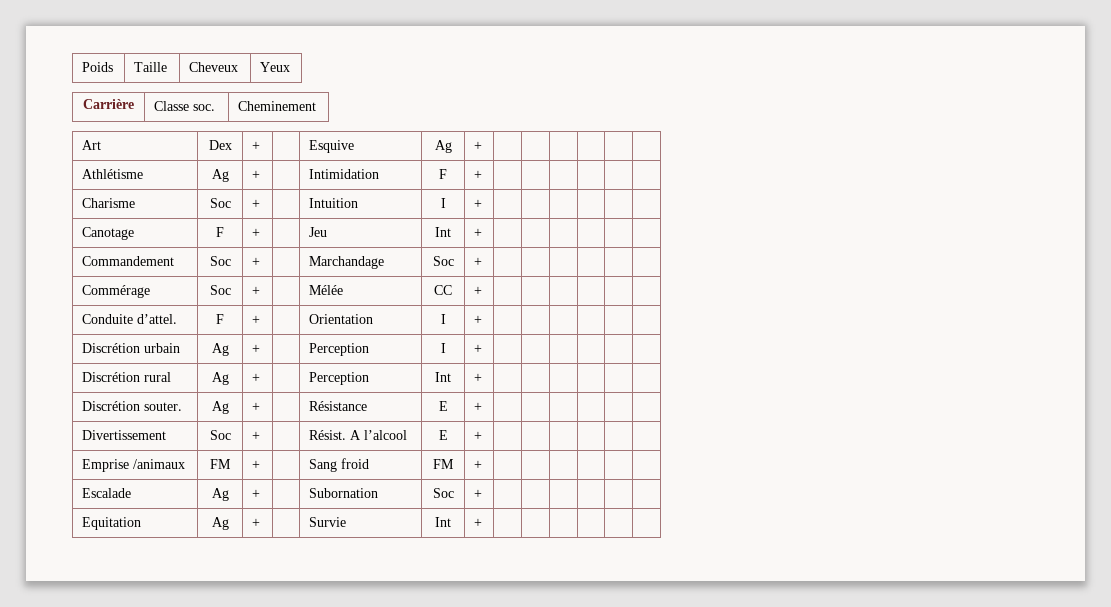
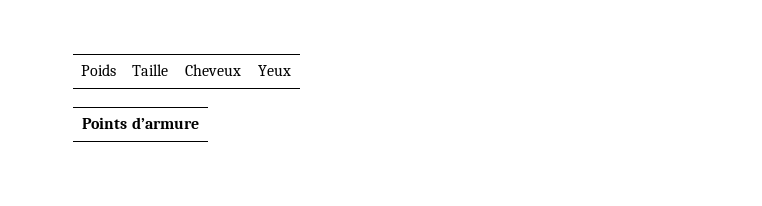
- Carrière | Classe soc. | Cheminement
- Art | Dex | + | | Esquive | Ag | + | | | | | |
- Athlétisme | Ag | + | | Intimidation | F | + | | | | | |
- Charisme | Soc | + | | Intuition | I | + | | | | | |
- Canotage | F | + | | Jeu | Int | + | | | | | |
- Commandement | Soc | + | | Marchandage | Soc | + | | | | | |
- Commérage | Soc | + | | Mélée | CC | + | | | | | |
- Conduite d’attel. | F | + | | Orientation | I | + | | | | | |
- Discrétion urbain | Ag | + | | Perception | I | + | | | | | |
- Discrétion rural | Ag | + | | Perception | Int | + | | | | | |
- Discrétion souter. | Ag | + | | Résistance | E | + | | | | | |
- Divertissement | Soc | + | | Résist. A l’alcool | E | + | | | | | |
- Emprise /animaux | FM | + | | Sang froid | FM | + | | | | | |
- Escalade | Ag | + | | Subornation | Soc | + | | | | | |
- Equitation | Ag | + | | Survie | Int | + | | | | | |
+ Points d’armure

